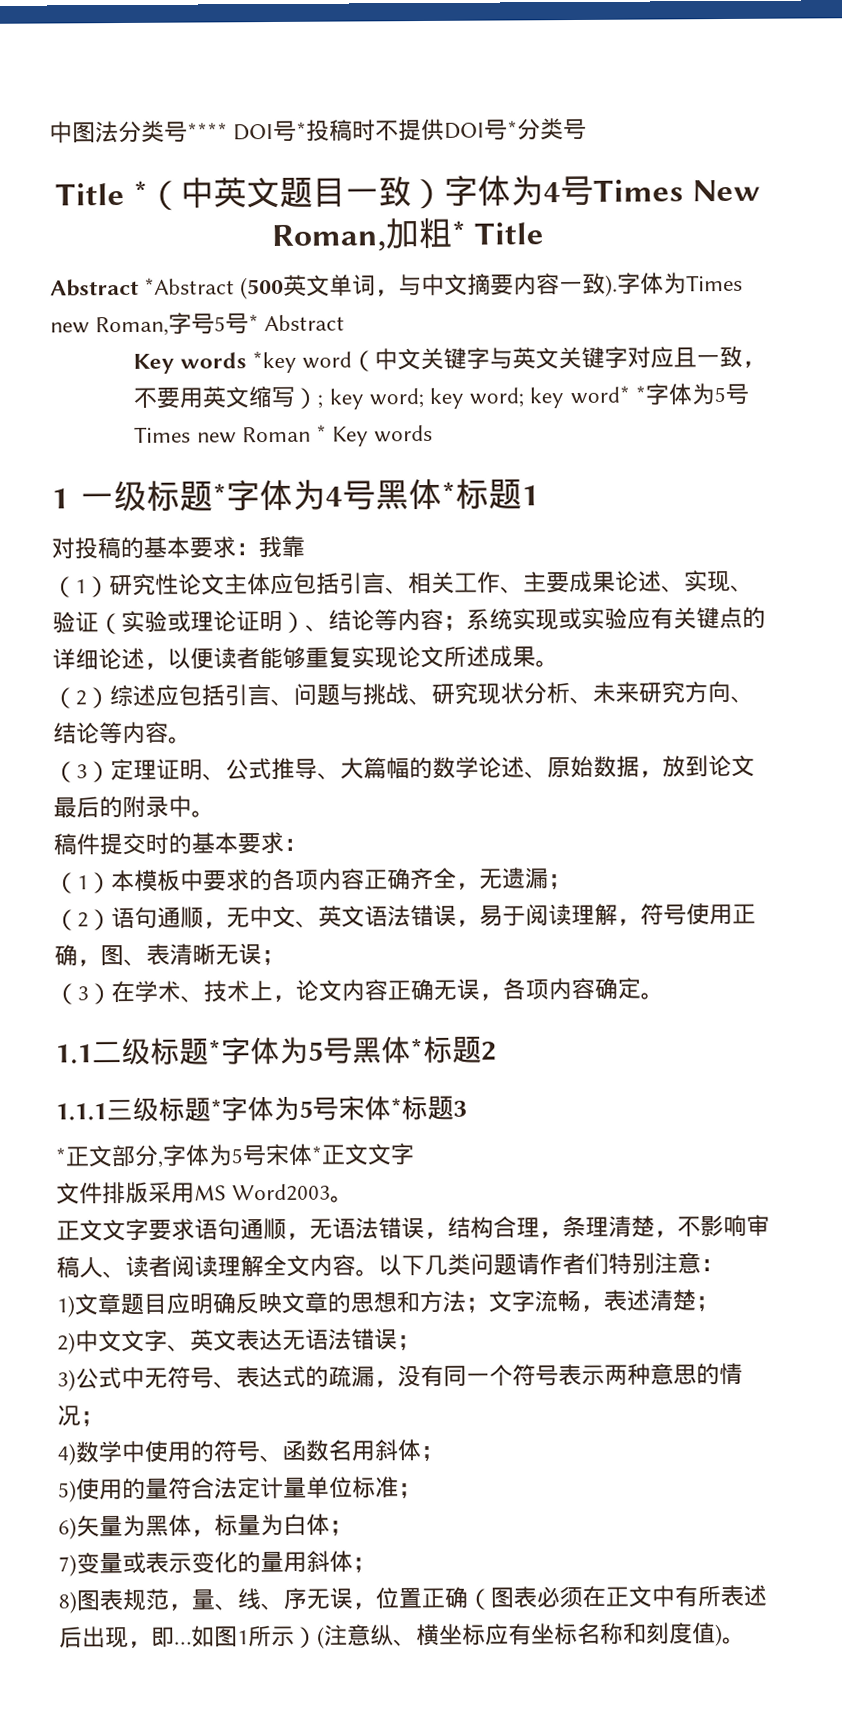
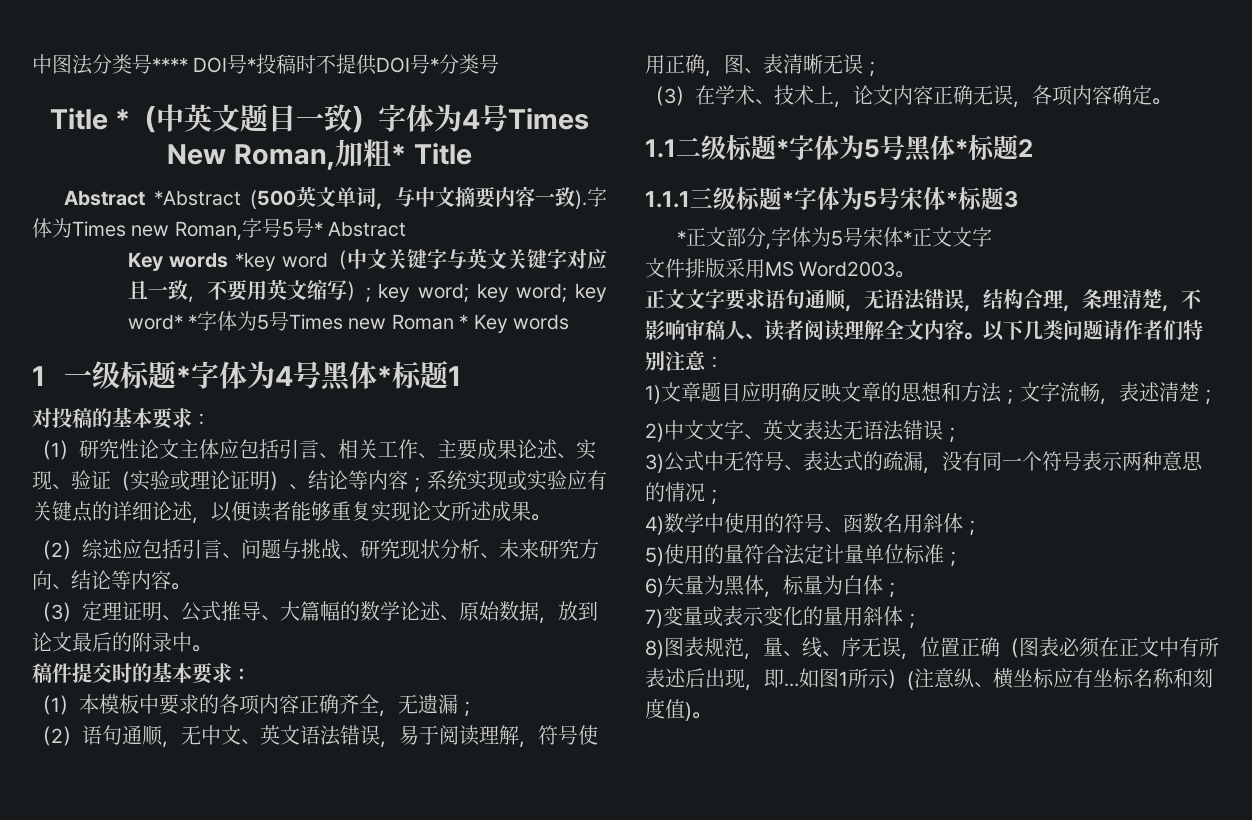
- 对投稿的基本要求：我靠
+ 对投稿的基本要求：

